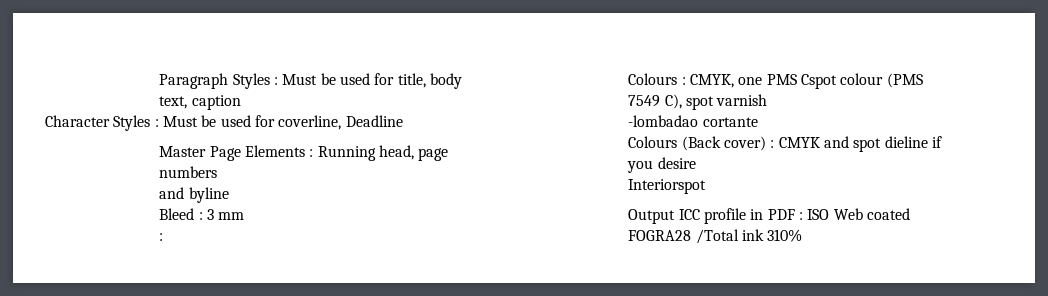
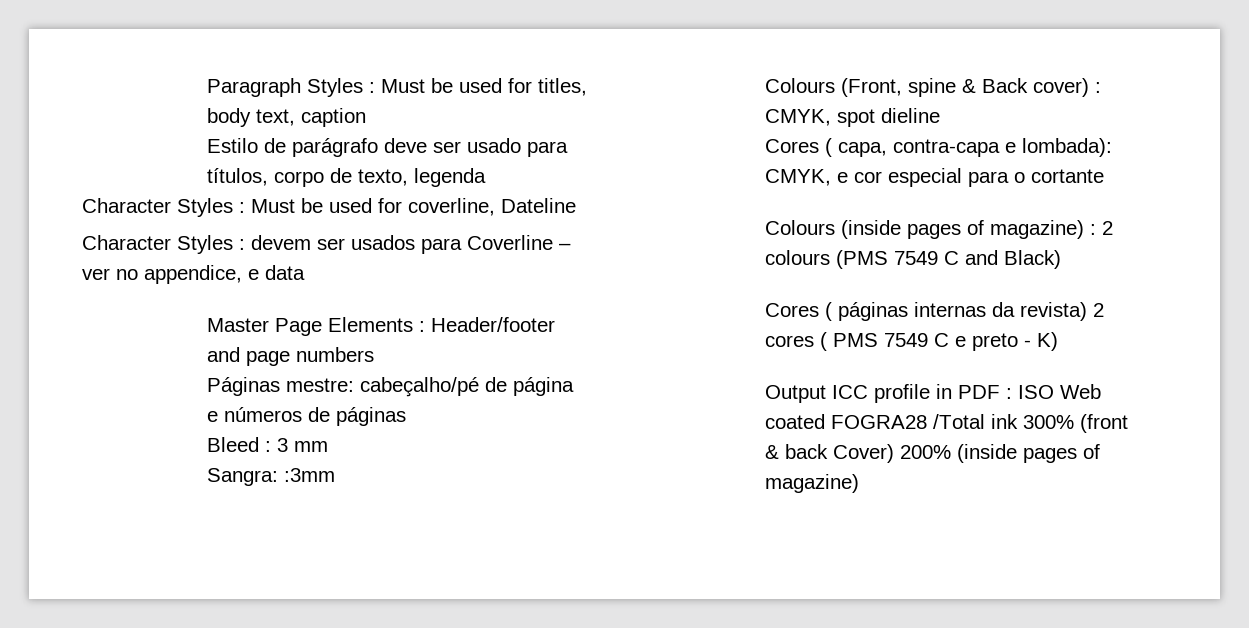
- Paragraph Styles : Must be used for title, body text, caption
+ Paragraph Styles : Must be used for titles, body text, caption
+ Estilo de parágrafo deve ser usado para títulos, corpo de texto, legenda
- Character Styles : Must be used for coverline, Deadline
+ Character Styles : Must be used for coverline, Dateline
+ Character Styles : devem ser usados para Coverline – ver no appendice, e data
- Master Page Elements : Running head, page numbers
+ Master Page Elements : Header/footer and page numbers
- and byline
+ Páginas mestre: cabeçalho/pé de página e números de páginas
  Bleed : 3 mm
- :
- Colours : CMYK, one PMS Cspot colour (PMS 7549 C), spot varnish
- -lombadao cortante
- Colours (Back cover) : CMYK and spot dieline if you desire
- Interiorspot
+ Sangra: :3mm
+ Colours (Front, spine & Back cover) : CMYK, spot dieline
+ Cores ( capa, contra-capa e lombada): CMYK, e cor especial para o cortante
+ Colours (inside pages of magazine) : 2 colours (PMS 7549 C and Black)
+ Cores ( páginas internas da revista) 2 cores ( PMS 7549 C e preto - K)
- Output ICC profile in PDF : ISO Web coated FOGRA28 /Total ink 310%
+ Output ICC profile in PDF : ISO Web coated FOGRA28 /Total ink 300% (front & back Cover) 200% (inside pages of magazine)

